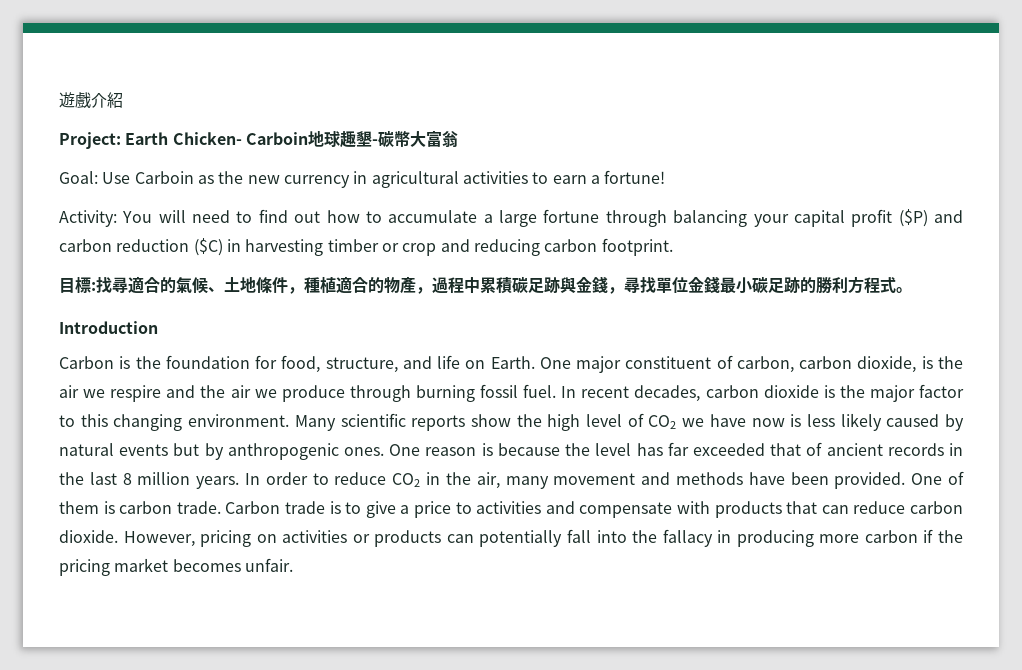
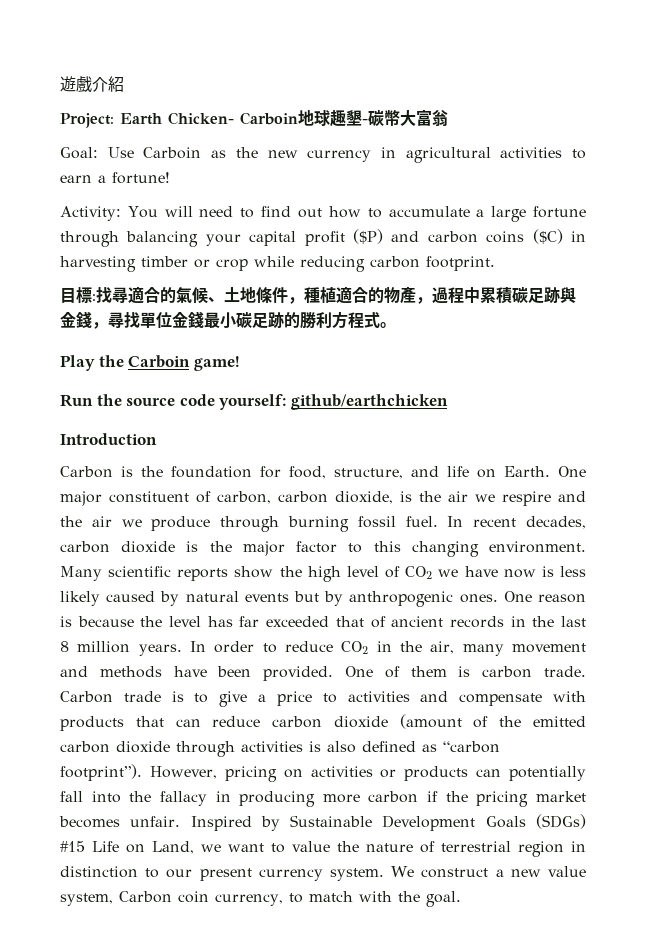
- Activity: You will need to find out how to accumulate a large fortune through balancing your capital profit ($P) and carbon reduction ($C) in harvesting timber or crop and reducing carbon footprint.
+ Activity: You will need to find out how to accumulate a large fortune through balancing your capital profit ($P) and carbon coins ($C) in harvesting timber or crop while reducing carbon footprint.
+ Play the Carboin game!
+ Run the source code yourself: github/earthchicken
- Carbon trade is to give a price to activities and compensate with products that can reduce carbon dioxide.
+ Carbon trade is to give a price to activities and compensate with products that can reduce carbon dioxide (amount of the emitted carbon dioxide through activities is also defined as “carbon footprint”).
+ Inspired by Sustainable Development Goals (SDGs) #15 Life on Land, we want to value the nature of terrestrial region in distinction to our present currency system. We construct a new value system, Carbon coin currency, to match with the goal.

